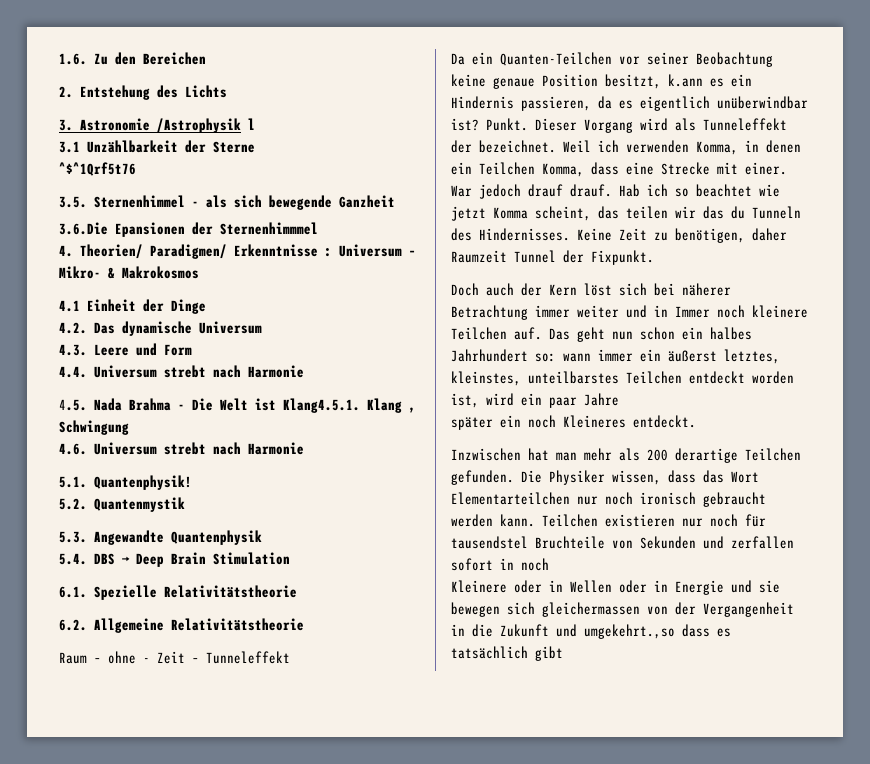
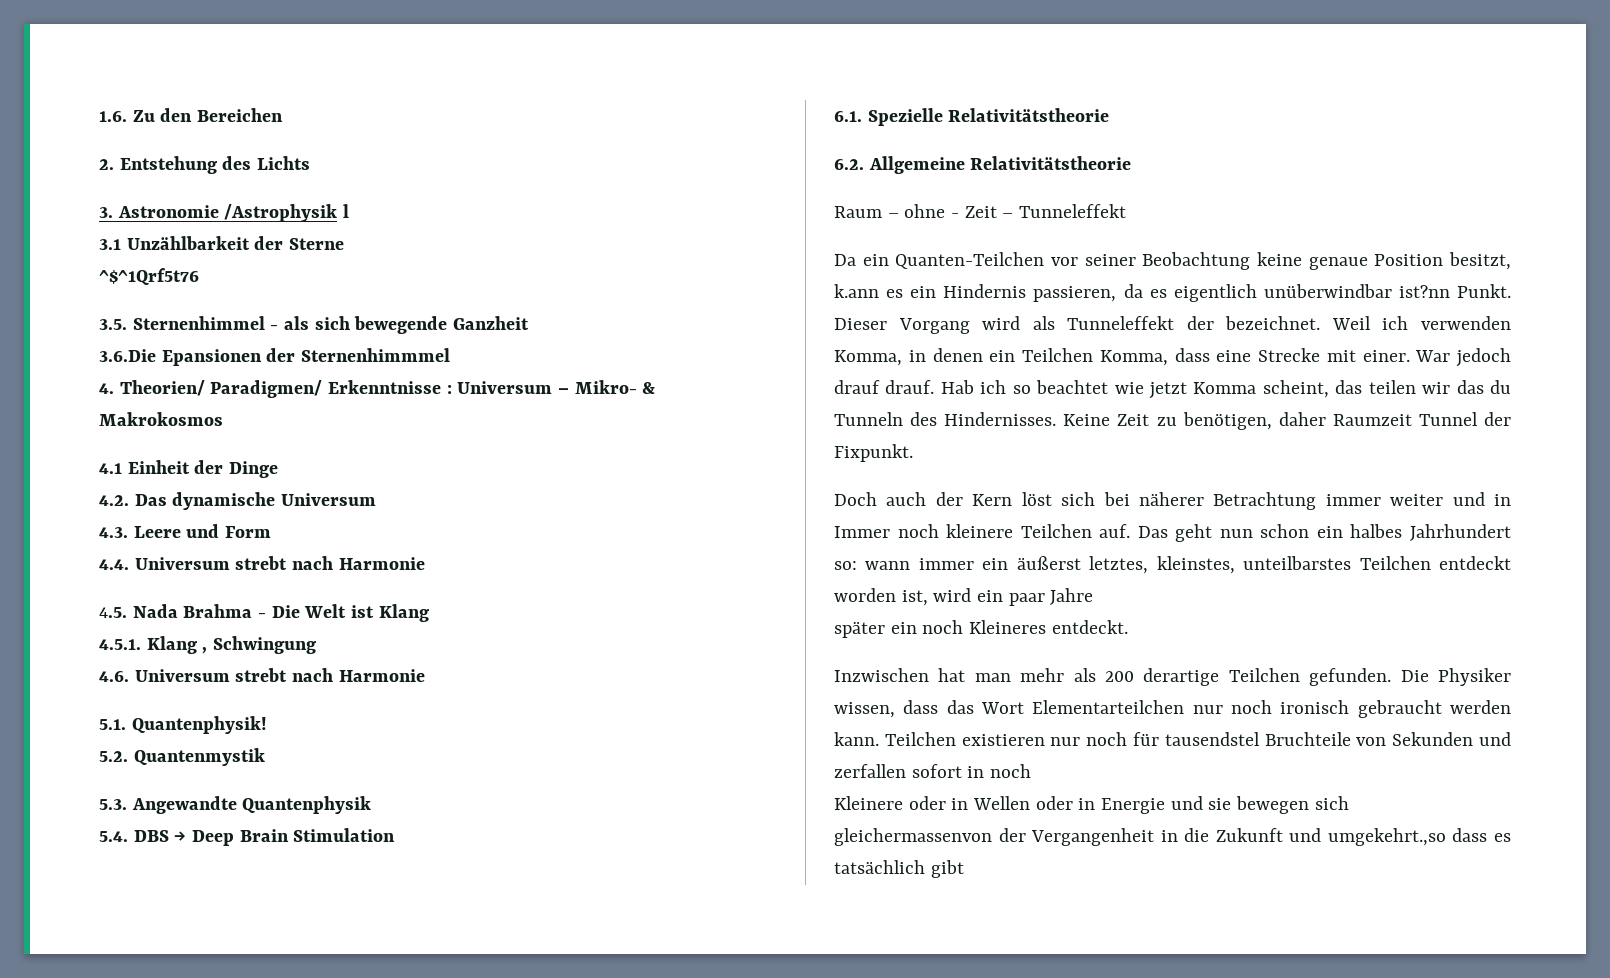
- 4.5. Nada Brahma - Die Welt ist Klang4.5.1. Klang , Schwingung
+ 4.5. Nada Brahma - Die Welt ist Klang
+ 4.5.1. Klang , Schwingung
- Da ein Quanten-Teilchen vor seiner Beobachtung keine genaue Position besitzt, k.ann es ein Hindernis passieren, da es eigentlich unüberwindbar ist? Punkt.
+ Da ein Quanten-Teilchen vor seiner Beobachtung keine genaue Position besitzt, k.ann es ein Hindernis passieren, da es eigentlich unüberwindbar ist?nn Punkt.
- Kleinere oder in Wellen oder in Energie und sie bewegen sich gleichermassen von der Vergangenheit in die Zukunft und umgekehrt.,so dass es tatsächlich gibt
+ Kleinere oder in Wellen oder in Energie und sie bewegen sich gleichermassenvon der Vergangenheit in die Zukunft und umgekehrt.,so dass es tatsächlich gibt

